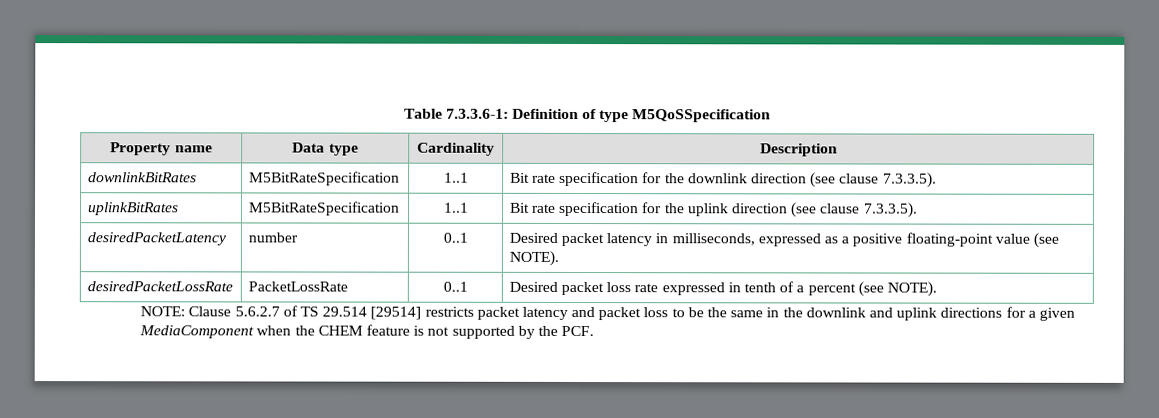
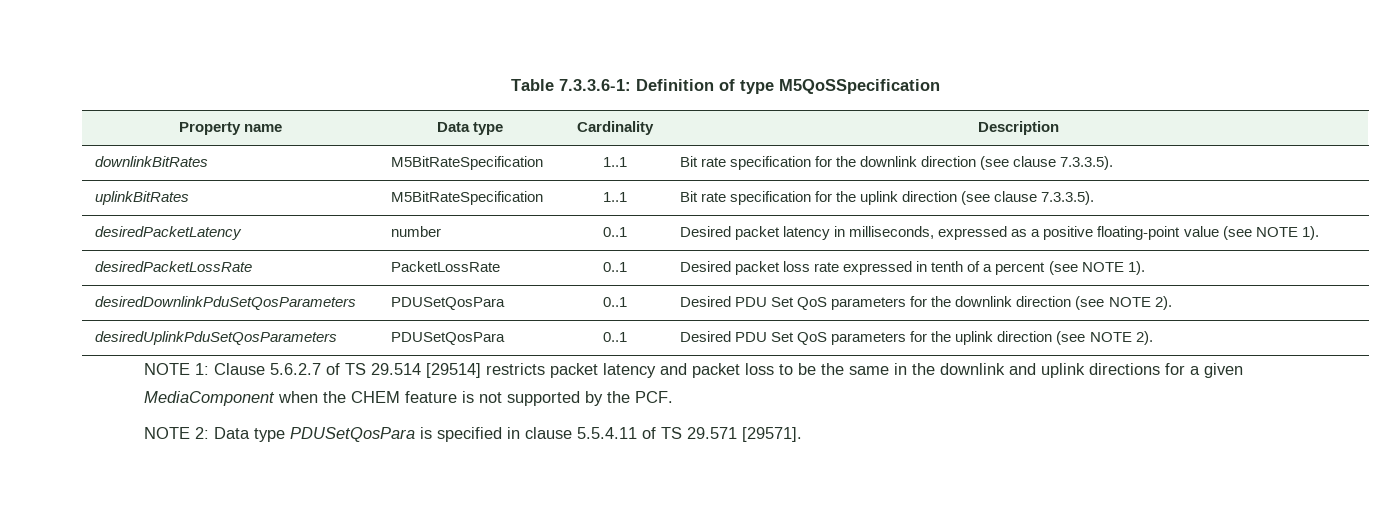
- desiredPacketLatency | number | 0..1 | Desired packet latency in milliseconds, expressed as a positive floating-point value (see NOTE).
+ desiredPacketLatency | number | 0..1 | Desired packet latency in milliseconds, expressed as a positive floating-point value (see NOTE 1).
- desiredPacketLossRate | PacketLossRate | 0..1 | Desired packet loss rate expressed in tenth of a percent (see NOTE).
- NOTE: Clause 5.6.2.7 of TS 29.514 [29514] restricts packet latency and packet loss to be the same in the downlink and uplink directions for a given MediaComponent when the CHEM feature is not supported by the PCF.
+ desiredPacketLossRate | PacketLossRate | 0..1 | Desired packet loss rate expressed in tenth of a percent (see NOTE 1).
+ desiredDownlinkPduSetQosParameters | PDUSetQosPara | 0..1 | Desired PDU Set QoS parameters for the downlink direction (see NOTE 2).
+ desiredUplinkPduSetQosParameters | PDUSetQosPara | 0..1 | Desired PDU Set QoS parameters for the uplink direction (see NOTE 2).
+ NOTE 1: Clause 5.6.2.7 of TS 29.514 [29514] restricts packet latency and packet loss to be the same in the downlink and uplink directions for a given MediaComponent when the CHEM feature is not supported by the PCF.
+ NOTE 2: Data type PDUSetQosPara is specified in clause 5.5.4.11 of TS 29.571 [29571].

